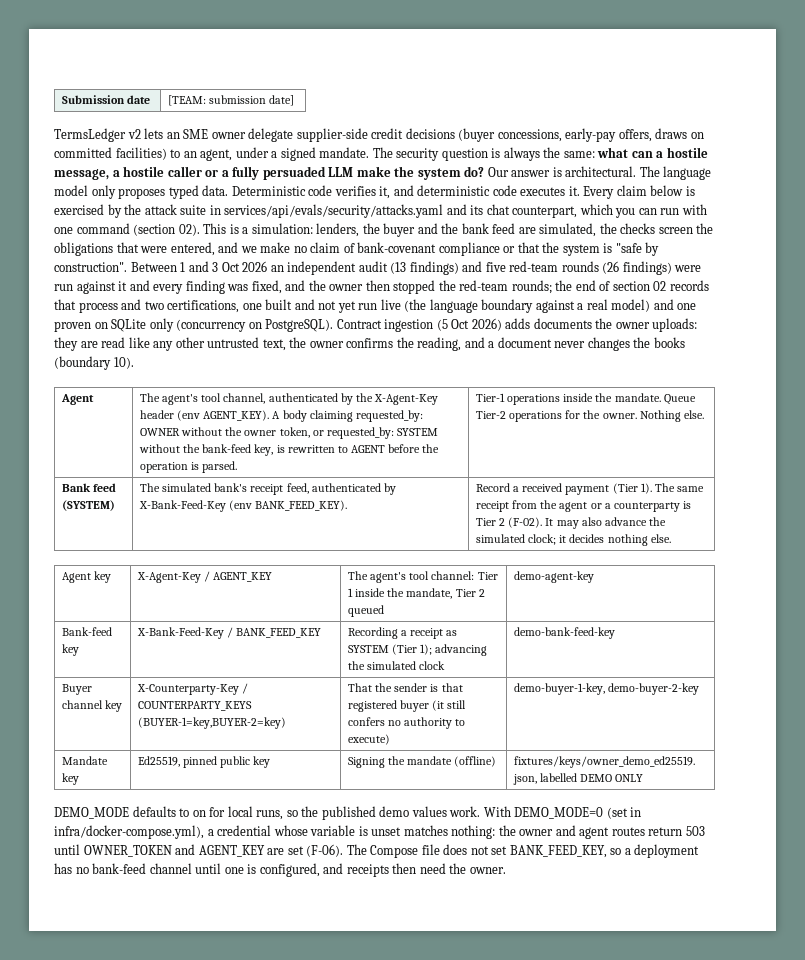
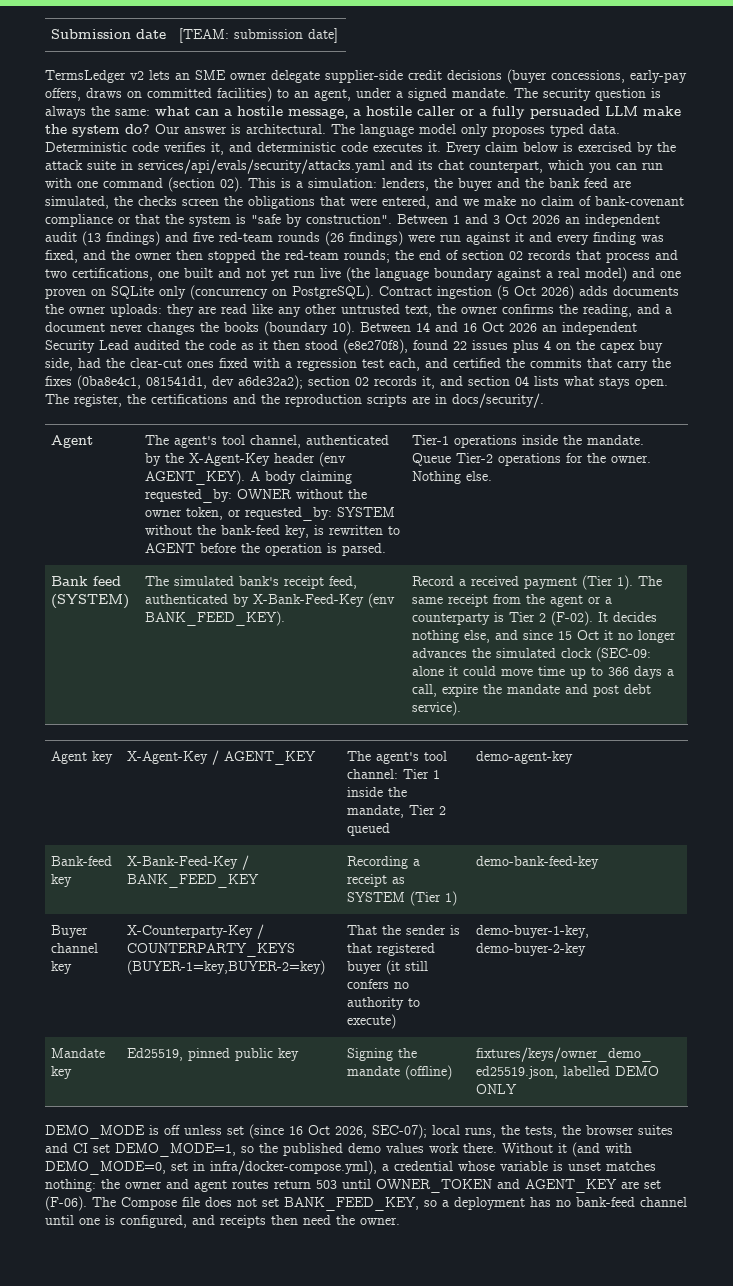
+ Between 14 and 16 Oct 2026 an independent Security Lead audited the code as it then stood (e8e270f8), found 22 issues plus 4 on the capex buy side, had the clear-cut ones fixed with a regression test each, and certified the commits that carry the fixes (0ba8e4c1, 081541d1, dev a6de32a2); section 02 records it, and section 04 lists what stays open. The register, the certifications and the reproduction scripts are in docs/security/.
- It may also advance the simulated clock; it decides nothing else.
+ It decides nothing else, and since 15 Oct it no longer advances the simulated clock (SEC-09: alone it could move time up to 366 days a call, expire the mandate and post debt service).
- Bank-feed key | X-Bank-Feed-Key / BANK_FEED_KEY | Recording a receipt as SYSTEM (Tier 1); advancing the simulated clock | demo-bank-feed-key
+ Bank-feed key | X-Bank-Feed-Key / BANK_FEED_KEY | Recording a receipt as SYSTEM (Tier 1) | demo-bank-feed-key
- DEMO_MODE defaults to on for local runs, so the published demo values work. With DEMO_MODE=0 (set in infra/docker-compose.yml), a credential whose variable is unset matches nothing: the owner and agent routes return 503 until OWNER_TOKEN and AGENT_KEY are set (F-06).
+ DEMO_MODE is off unless set (since 16 Oct 2026, SEC-07); local runs, the tests, the browser suites and CI set DEMO_MODE=1, so the published demo values work there. Without it (and with DEMO_MODE=0, set in infra/docker-compose.yml), a credential whose variable is unset matches nothing: the owner and agent routes return 503 until OWNER_TOKEN and AGENT_KEY are set (F-06).

